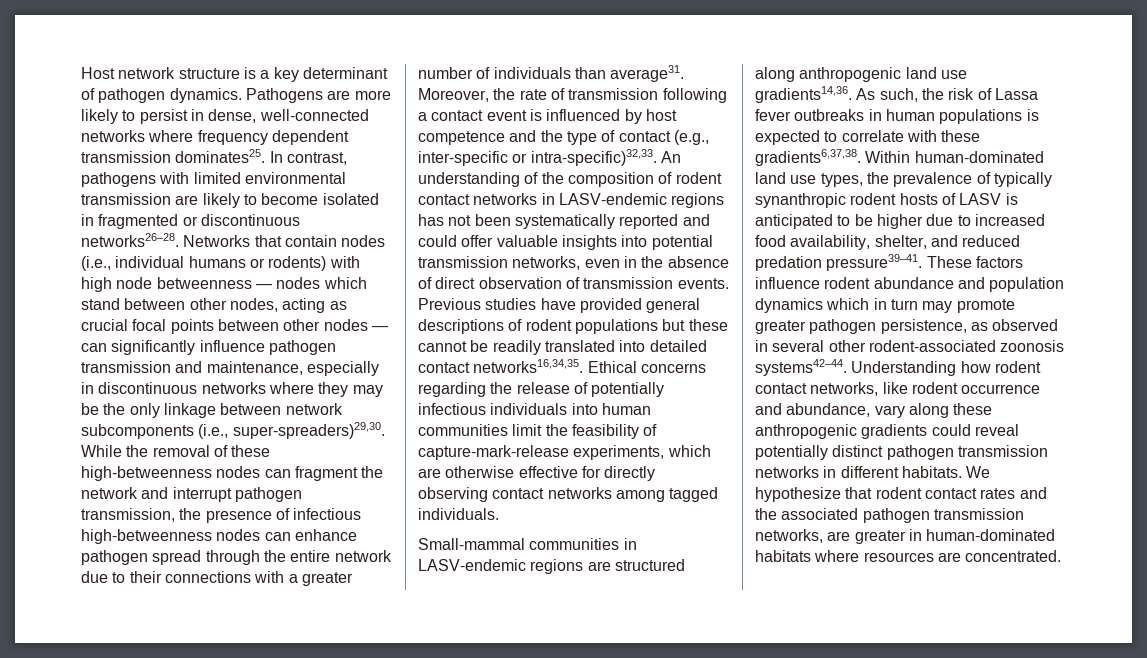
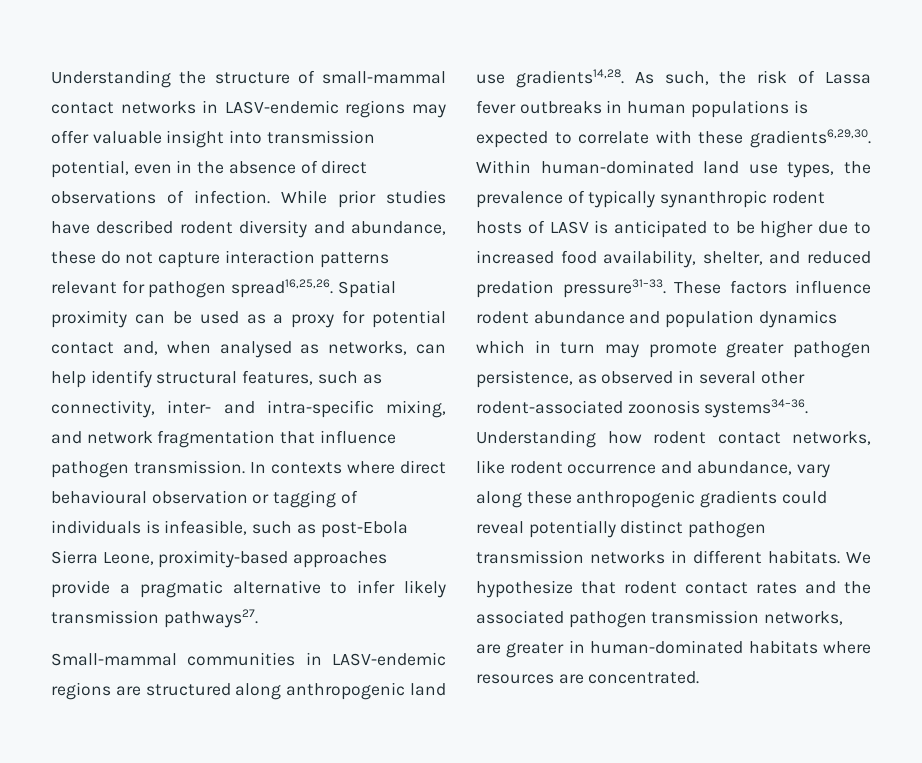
- Host network structure is a key determinant of pathogen dynamics. Pathogens are more likely to persist in dense, well-connected networks where frequency dependent transmission dominates25. In contrast, pathogens with limited environmental transmission are likely to become isolated in fragmented or discontinuous networks26–28. Networks that contain nodes (i.e., individual humans or rodents) with high node betweenness — nodes which stand between other nodes, acting as crucial focal points between other nodes — can significantly influence pathogen transmission and maintenance, especially in discontinuous networks where they may be the only linkage between network subcomponents (i.e., super-spreaders)29,30. While the removal of these high-betweenness nodes can fragment the network and interrupt pathogen transmission, the presence of infectious high-betweenness nodes can enhance pathogen spread through the entire network due to their connections with a greater number of individuals than average31. Moreover, the rate of transmission following a contact event is influenced by host competence and the type of contact (e.g., inter-specific or intra-specific)32,33. An understanding of the composition of rodent contact networks in LASV-endemic regions has not been systematically reported and could offer valuable insights into potential transmission networks, even in the absence of direct observation of transmission events. Previous studies have provided general descriptions of rodent populations but these cannot be readily translated into detailed contact networks16,34,35. Ethical concerns regarding the release of potentially infectious individuals into human communities limit the feasibility of capture-mark-release experiments, which are otherwise effective for directly observing contact networks among tagged individuals.
+ Understanding the structure of small-mammal contact networks in LASV-endemic regions may offer valuable insight into transmission potential, even in the absence of direct observations of infection. While prior studies have described rodent diversity and abundance, these do not capture interaction patterns relevant for pathogen spread16,25,26. Spatial proximity can be used as a proxy for potential contact and, when analysed as networks, can help identify structural features, such as connectivity, inter- and intra-specific mixing, and network fragmentation that influence pathogen transmission. In contexts where direct behavioural observation or tagging of individuals is infeasible, such as post-Ebola Sierra Leone, proximity-based approaches provide a pragmatic alternative to infer likely transmission pathways27.
- Small-mammal communities in LASV-endemic regions are structured along anthropogenic land use gradients14,36.
+ Small-mammal communities in LASV-endemic regions are structured along anthropogenic land use gradients14,28.
- As such, the risk of Lassa fever outbreaks in human populations is expected to correlate with these gradients6,37,38.
+ As such, the risk of Lassa fever outbreaks in human populations is expected to correlate with these gradients6,29,30.
- Within human-dominated land use types, the prevalence of typically synanthropic rodent hosts of LASV is anticipated to be higher due to increased food availability, shelter, and reduced predation pressure39–41.
+ Within human-dominated land use types, the prevalence of typically synanthropic rodent hosts of LASV is anticipated to be higher due to increased food availability, shelter, and reduced predation pressure31–33.
- These factors influence rodent abundance and population dynamics which in turn may promote greater pathogen persistence, as observed in several other rodent-associated zoonosis systems42–44.
+ These factors influence rodent abundance and population dynamics which in turn may promote greater pathogen persistence, as observed in several other rodent-associated zoonosis systems34–36.

